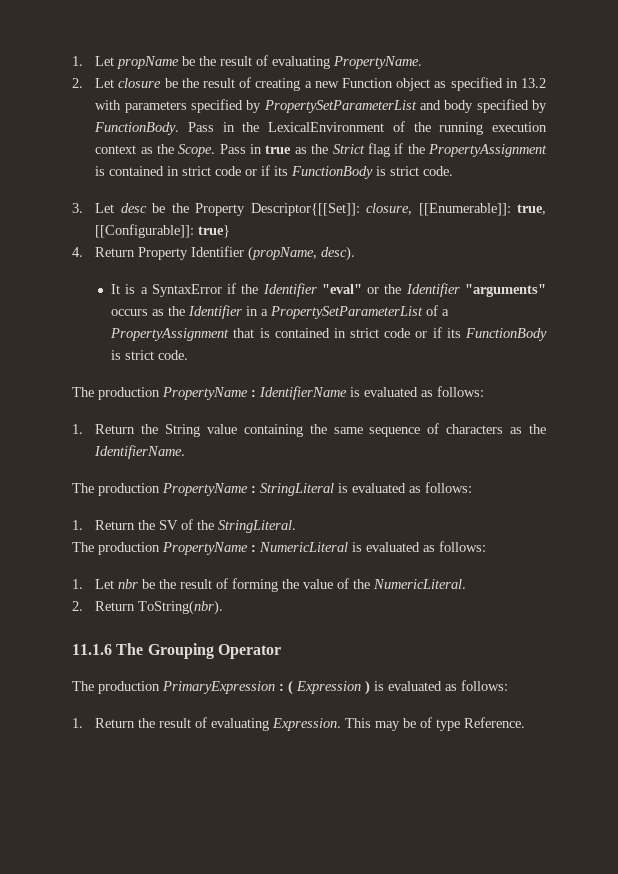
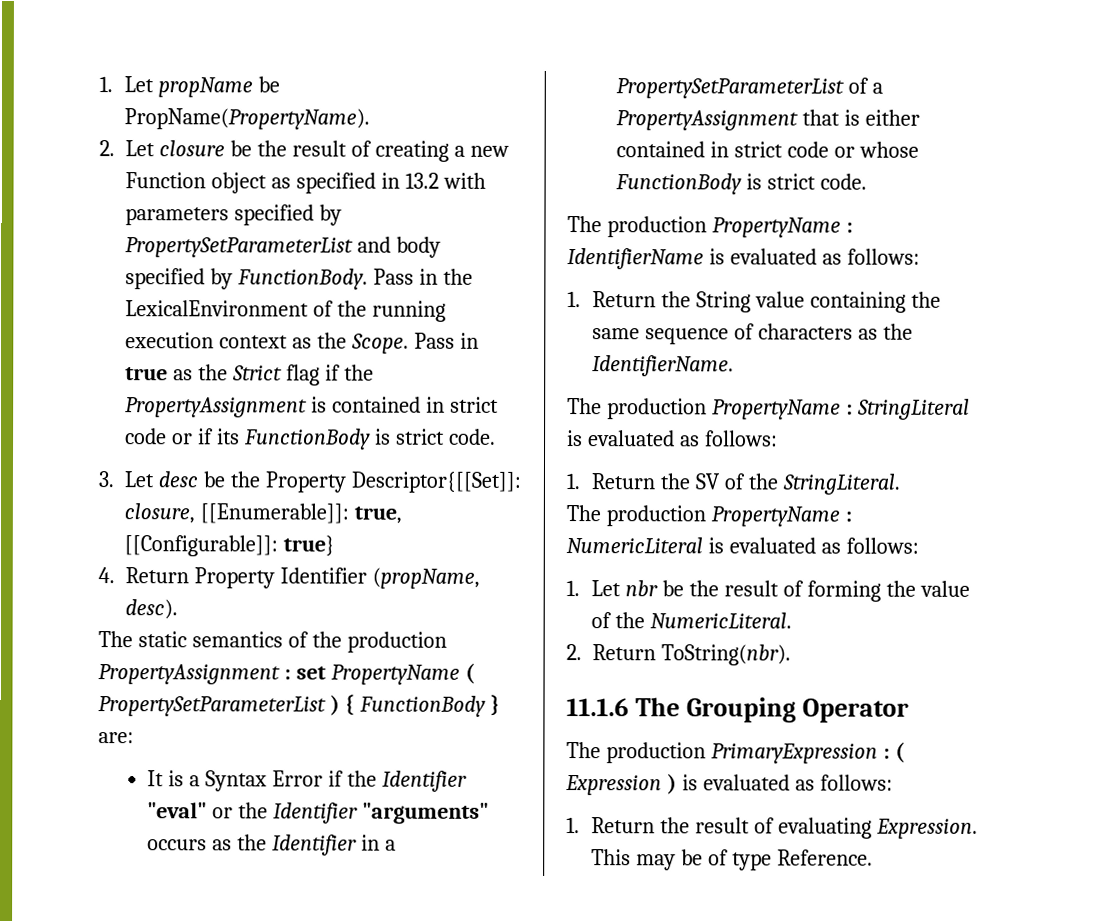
- 1. Let propName be the result of evaluating PropertyName.
+ 1. Let propName be PropName(PropertyName).
+ The static semantics of the production PropertyAssignment : set PropertyName ( PropertySetParameterList ) { FunctionBody } are:
- It is a SyntaxError if the Identifier "eval" or the Identifier "arguments" occurs as the Identifier in a PropertySetParameterList of a PropertyAssignment that is contained in strict code or if its FunctionBody is strict code.
+ It is a Syntax Error if the Identifier "eval" or the Identifier "arguments" occurs as the Identifier in a PropertySetParameterList of a PropertyAssignment that is either contained in strict code or whose FunctionBody is strict code.

